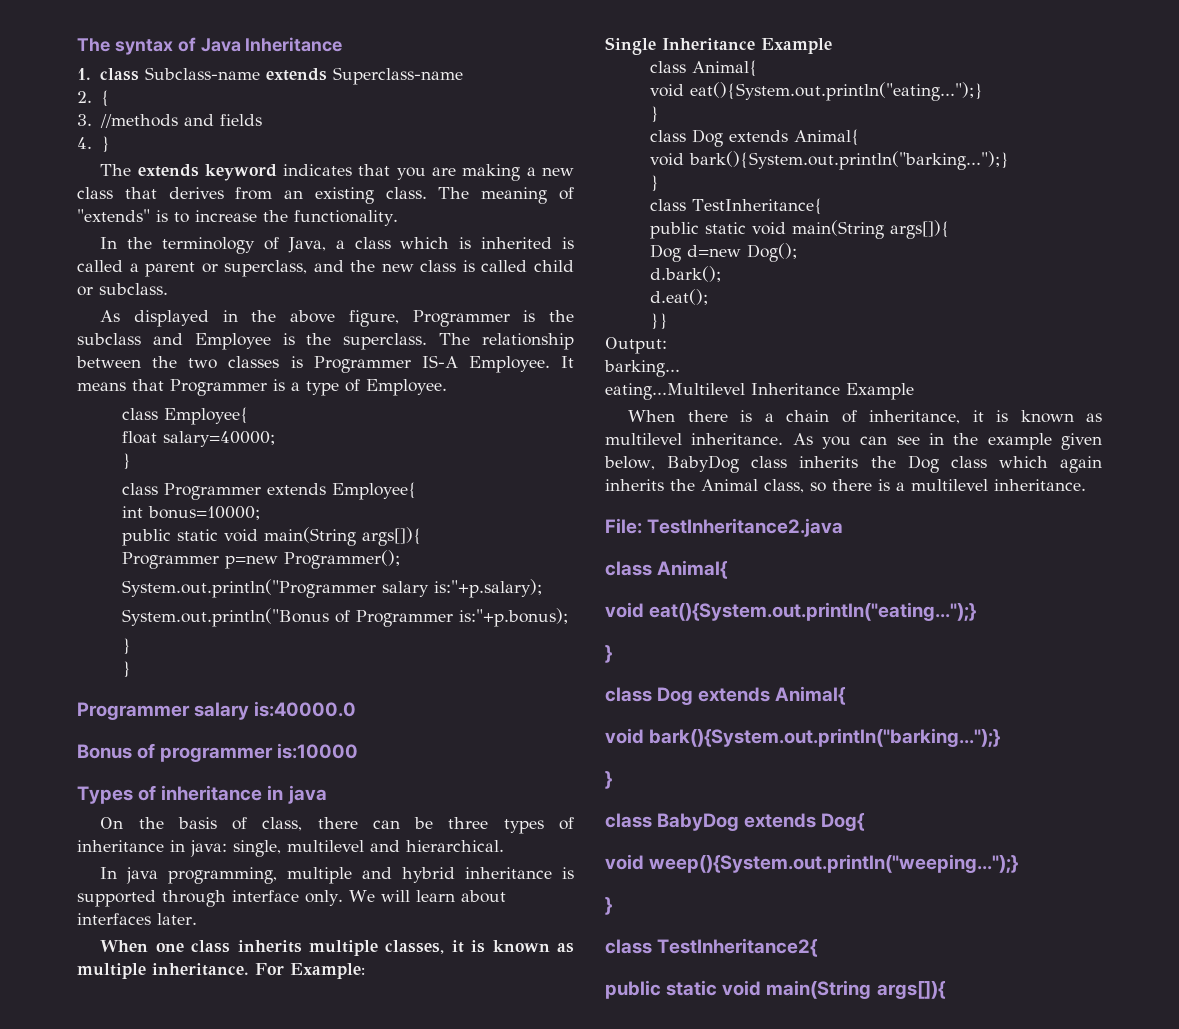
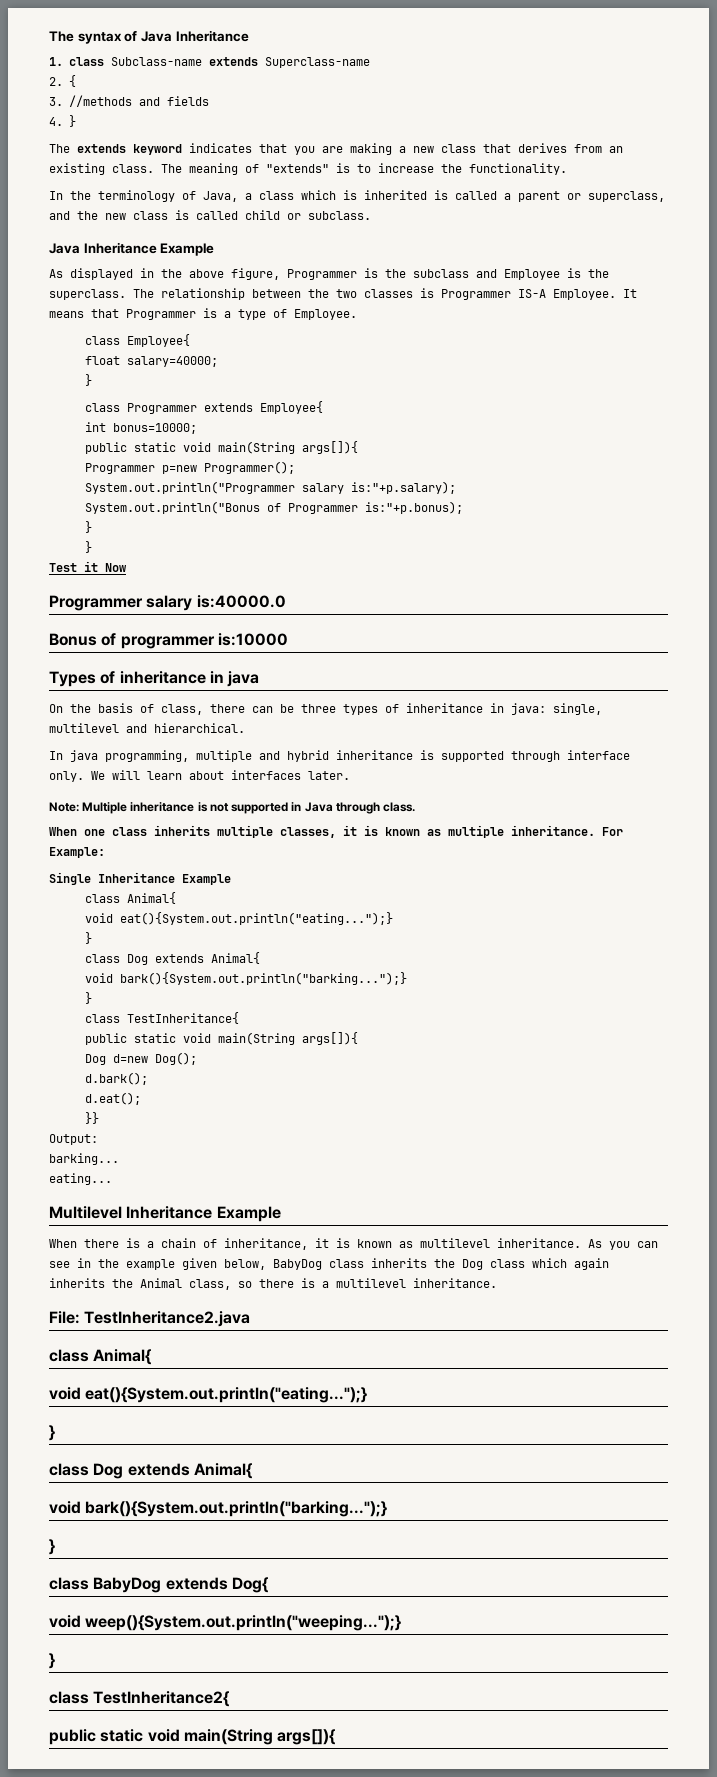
+ Java Inheritance Example
+ Test it Now
+ Note: Multiple inheritance is not supported in Java through class.
- eating...Multilevel Inheritance Example
+ eating...
+ Multilevel Inheritance Example

